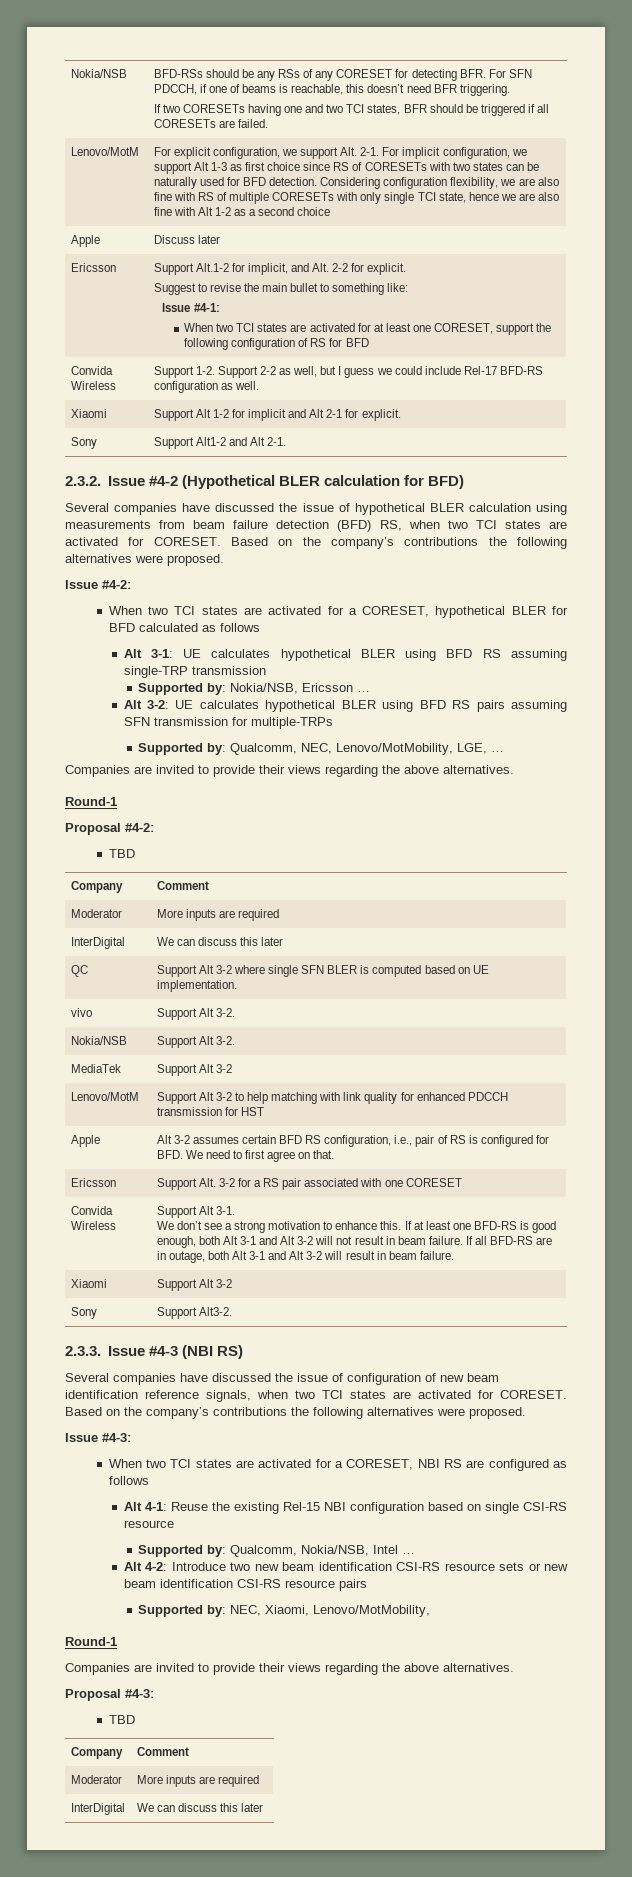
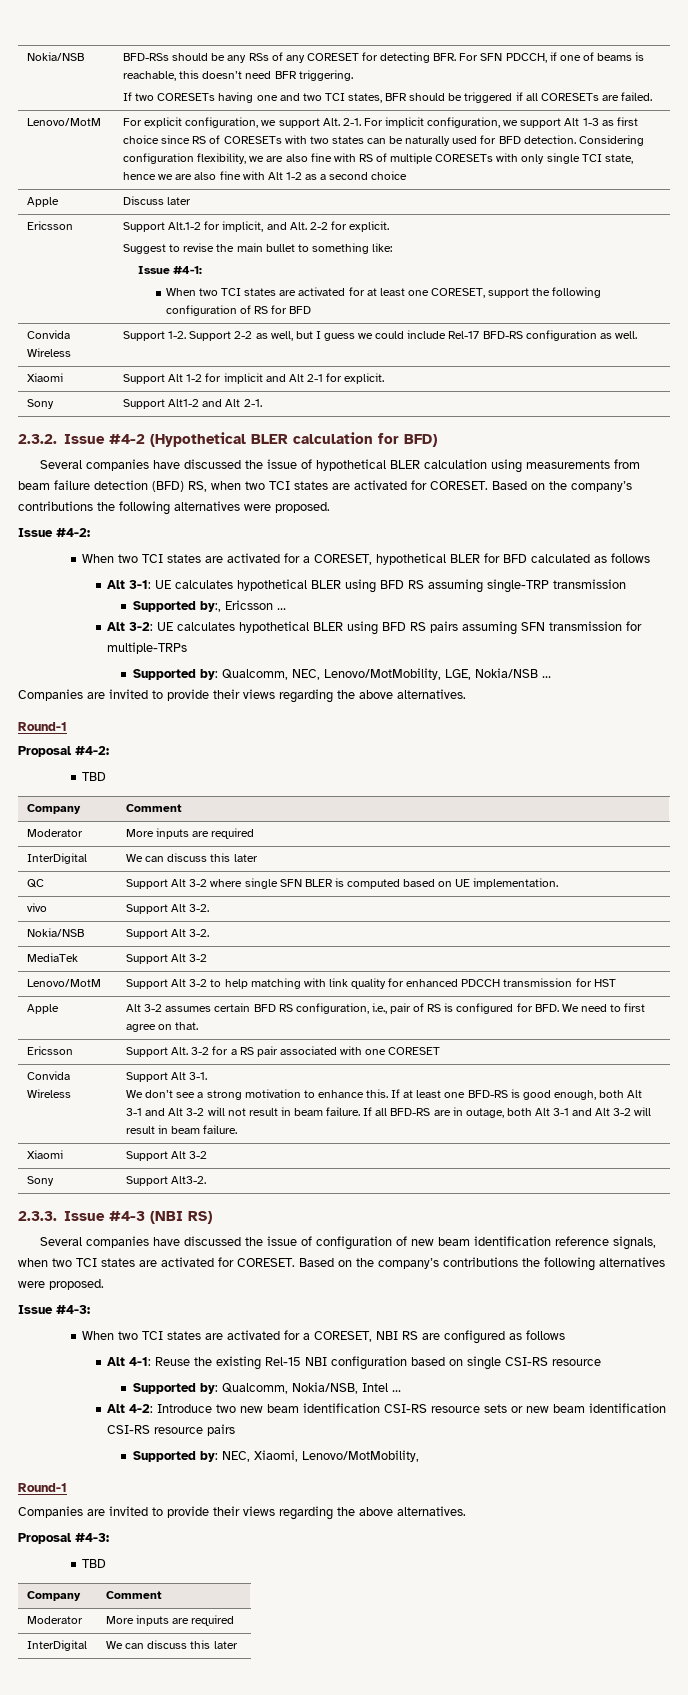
- Supported by: Nokia/NSB, Ericsson …
+ Supported by:, Ericsson …
- Supported by: Qualcomm, NEC, Lenovo/MotMobility, LGE, …
+ Supported by: Qualcomm, NEC, Lenovo/MotMobility, LGE, Nokia/NSB …

